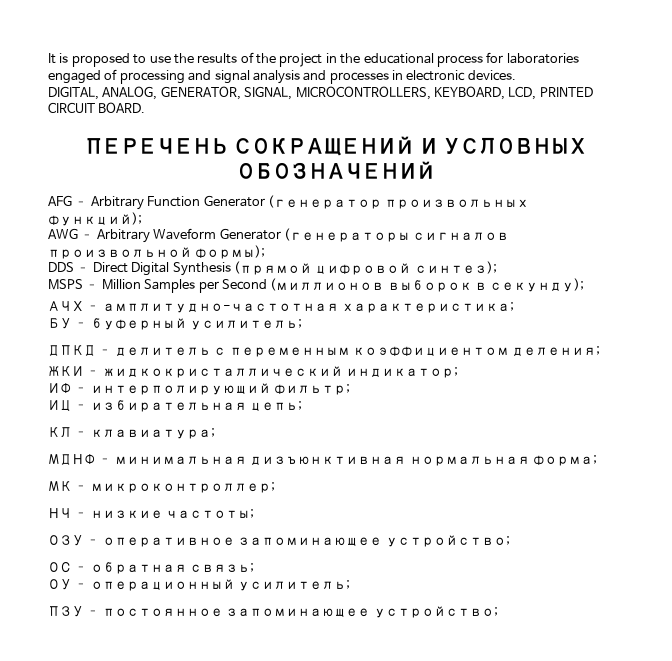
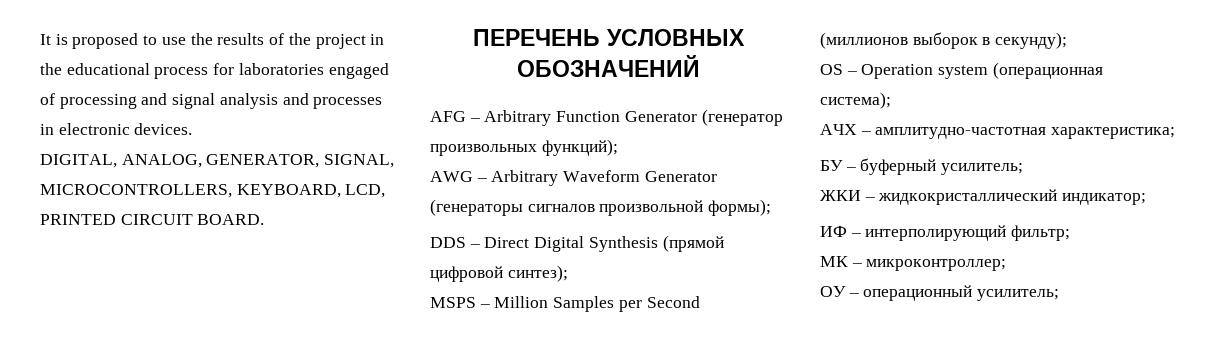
- ПЕРЕЧЕНЬ СОКРАЩЕНИЙ И УСЛОВНЫХ ОБОЗНАЧЕНИЙ
+ ПЕРЕЧЕНЬ УСЛОВНЫХ ОБОЗНАЧЕНИЙ
+ OS – Operation system (операционная система);
- ДПКД – делитель с переменным коэффициентом деления;
- ИЦ – избирательная цепь;
- КЛ – клавиатура;
- МДНФ – минимальная дизъюнктивная нормальная форма;
  МК – микроконтроллер;
- НЧ – низкие частоты;
- ОЗУ – оперативное запоминающее устройство;
- ОС – обратная связь;
- ПЗУ – постоянное запоминающее устройство;

